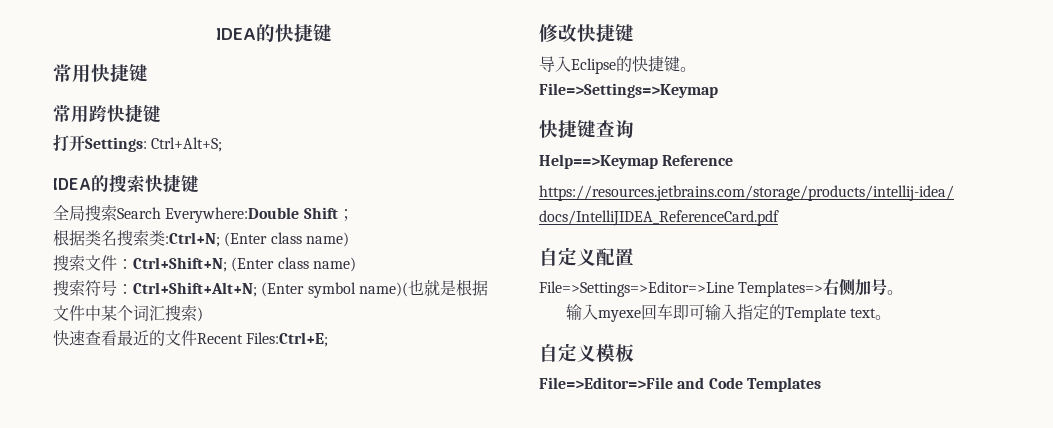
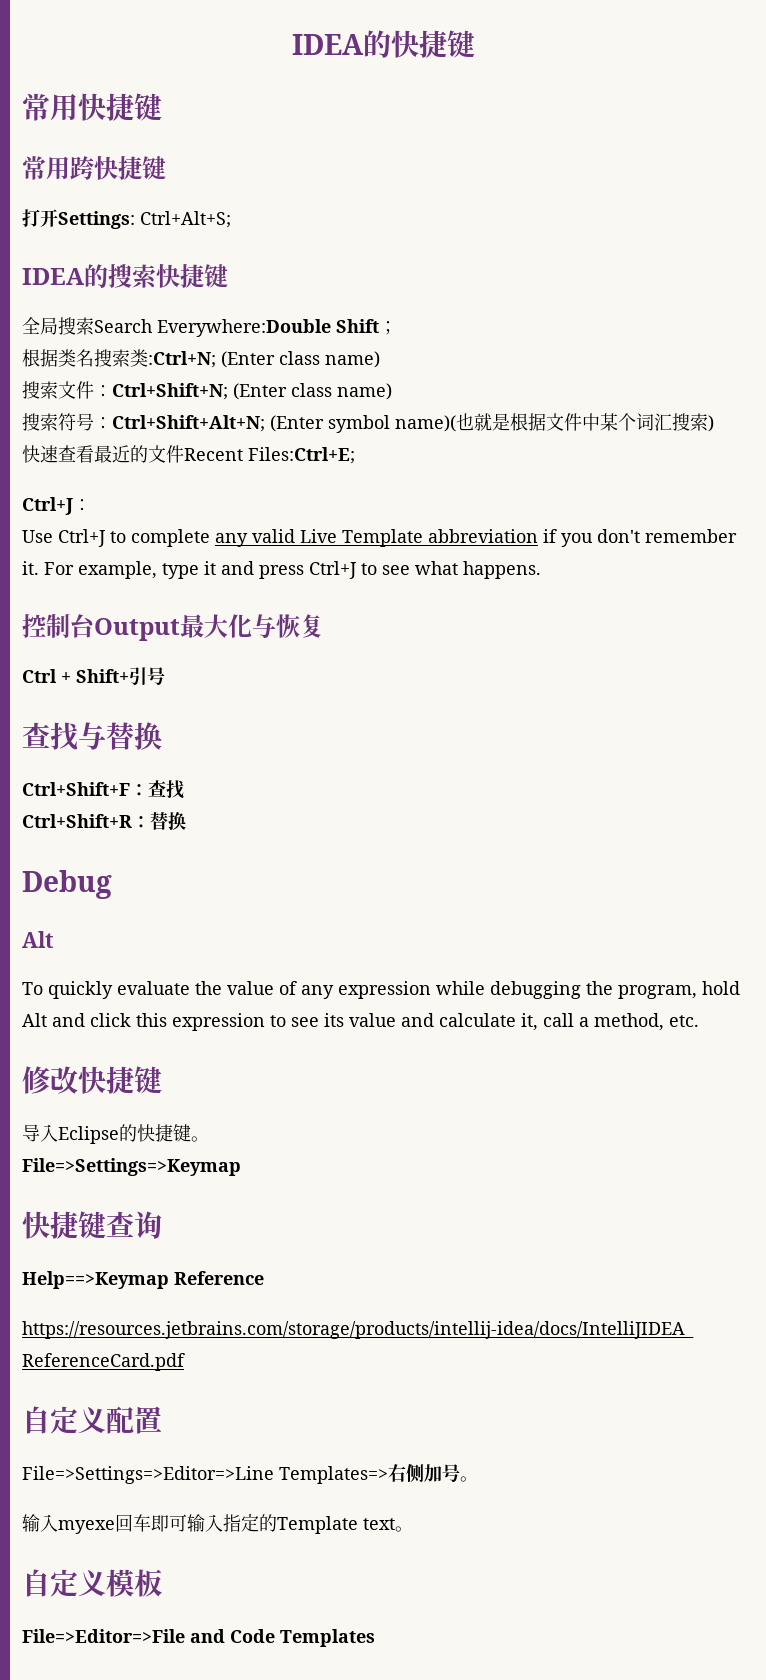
+ Ctrl+J：
+ Use Ctrl+J to complete any valid Live Template abbreviation if you don't remember it. For example, type it and press Ctrl+J to see what happens.
+ 控制台Output最大化与恢复
+ Ctrl + Shift+引号
+ 查找与替换
+ Ctrl+Shift+F：查找
+ Ctrl+Shift+R：替换
+ Debug
+ Alt
+ To quickly evaluate the value of any expression while debugging the program, hold Alt and click this expression to see its value and calculate it, call a method, etc.

